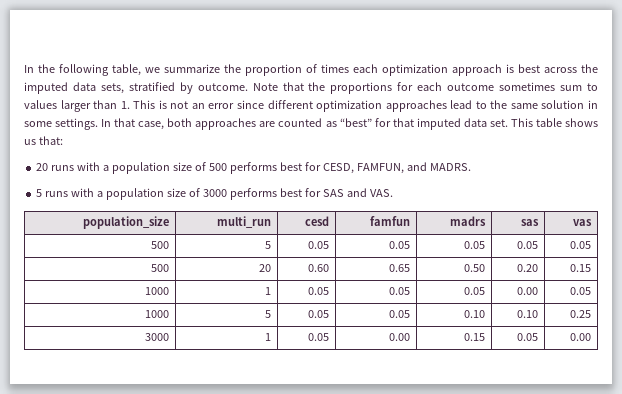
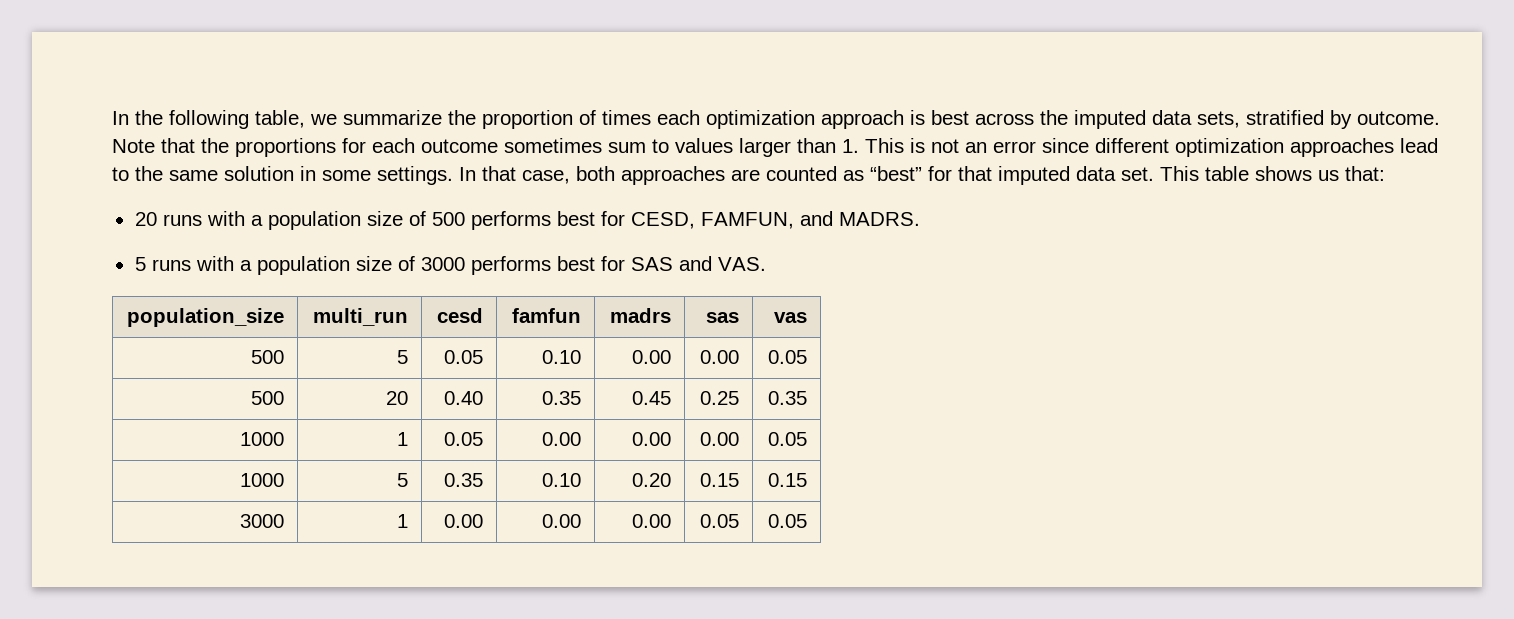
- 500 | 5 | 0.05 | 0.05 | 0.05 | 0.05 | 0.05
+ 500 | 5 | 0.05 | 0.10 | 0.00 | 0.00 | 0.05
- 500 | 20 | 0.60 | 0.65 | 0.50 | 0.20 | 0.15
+ 500 | 20 | 0.40 | 0.35 | 0.45 | 0.25 | 0.35
- 1000 | 1 | 0.05 | 0.05 | 0.05 | 0.00 | 0.05
+ 1000 | 1 | 0.05 | 0.00 | 0.00 | 0.00 | 0.05
- 1000 | 5 | 0.05 | 0.05 | 0.10 | 0.10 | 0.25
+ 1000 | 5 | 0.35 | 0.10 | 0.20 | 0.15 | 0.15
- 3000 | 1 | 0.05 | 0.00 | 0.15 | 0.05 | 0.00
+ 3000 | 1 | 0.00 | 0.00 | 0.00 | 0.05 | 0.05

